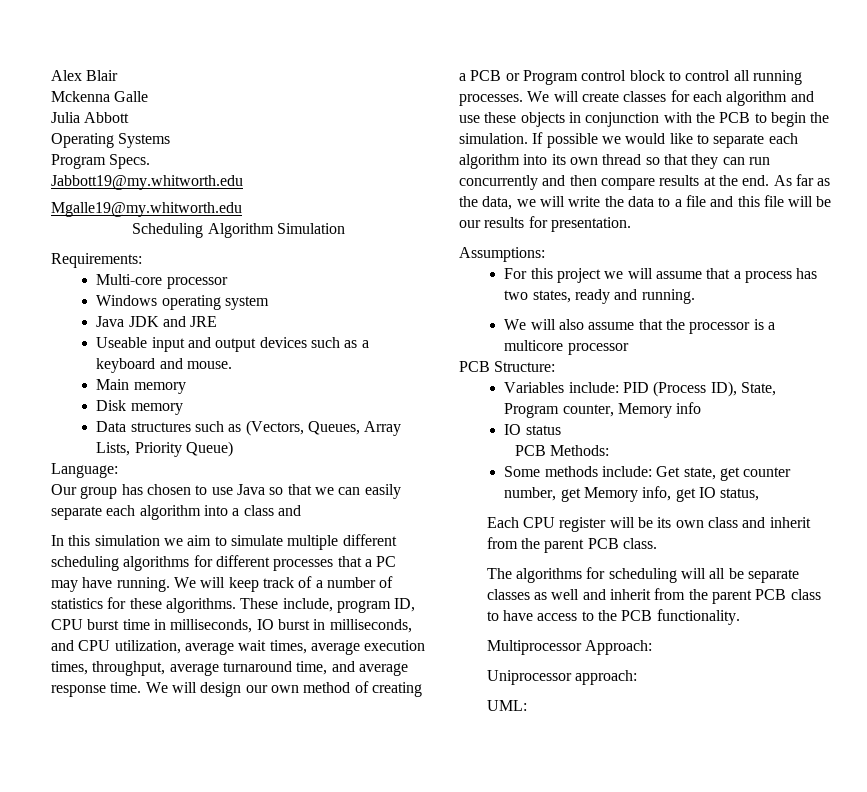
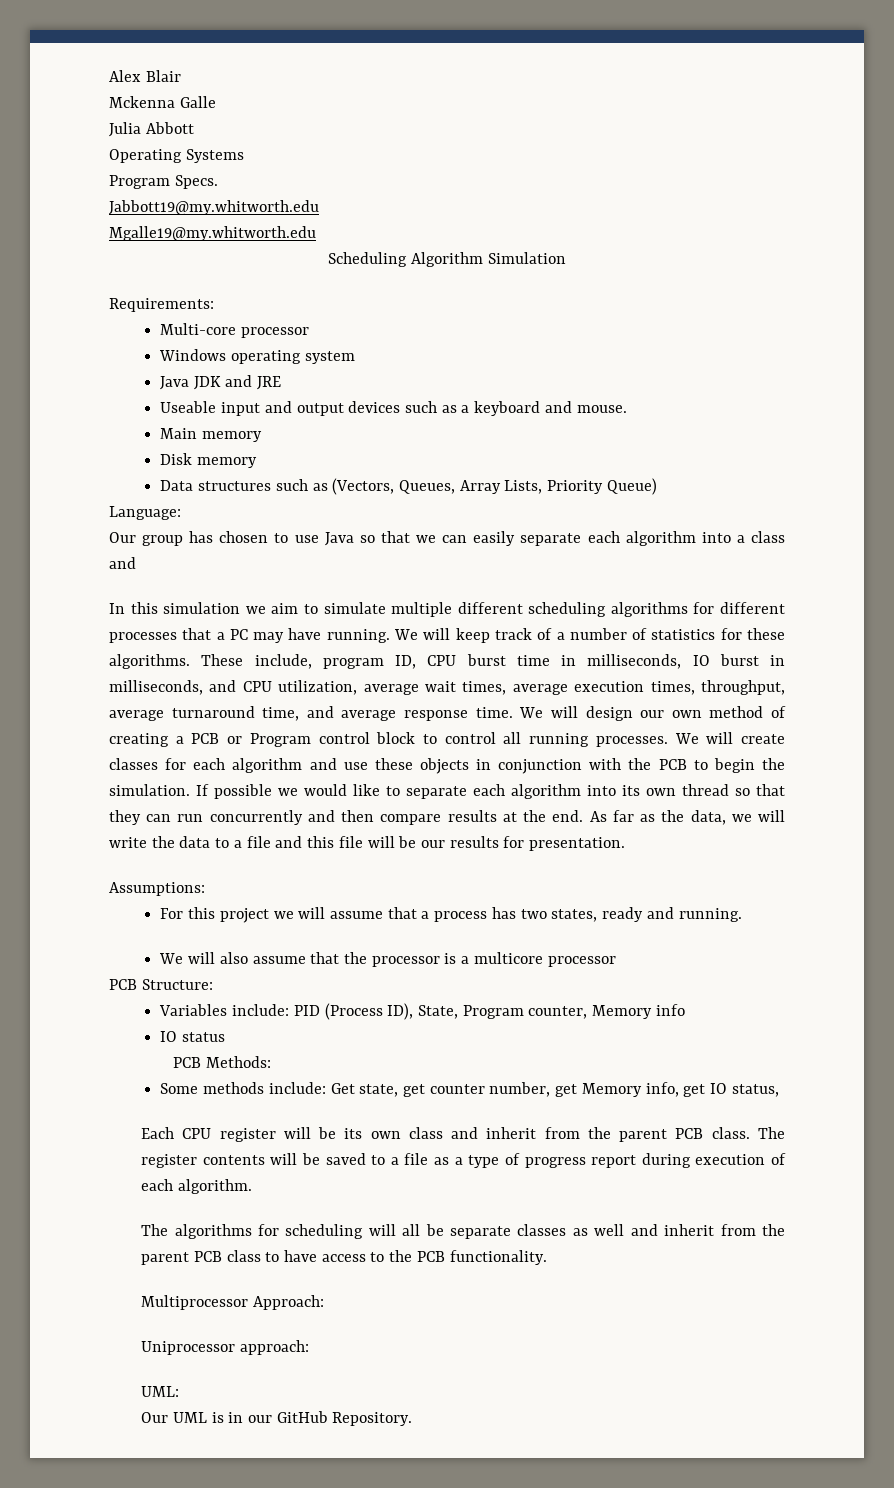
+ The register contents will be saved to a file as a type of progress report during execution of each algorithm.
+ Our UML is in our GitHub Repository.

